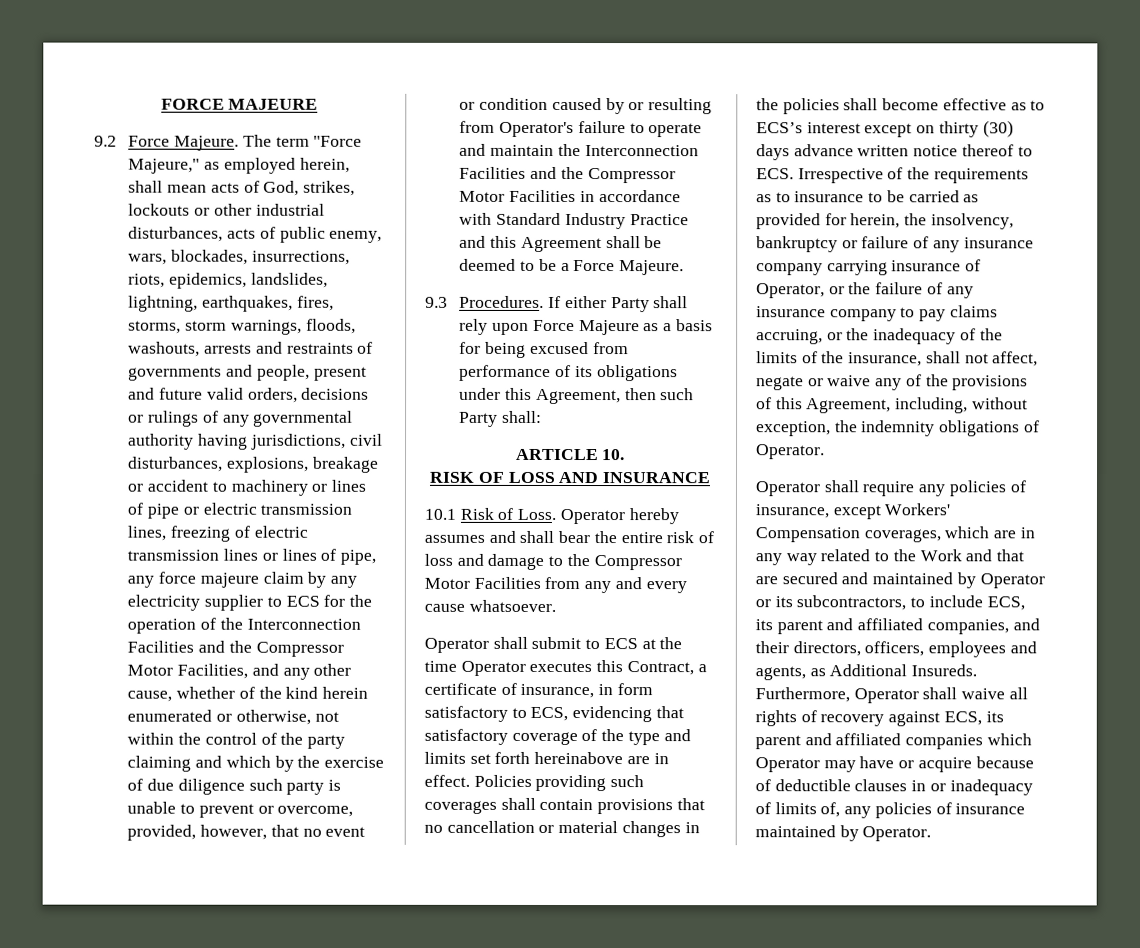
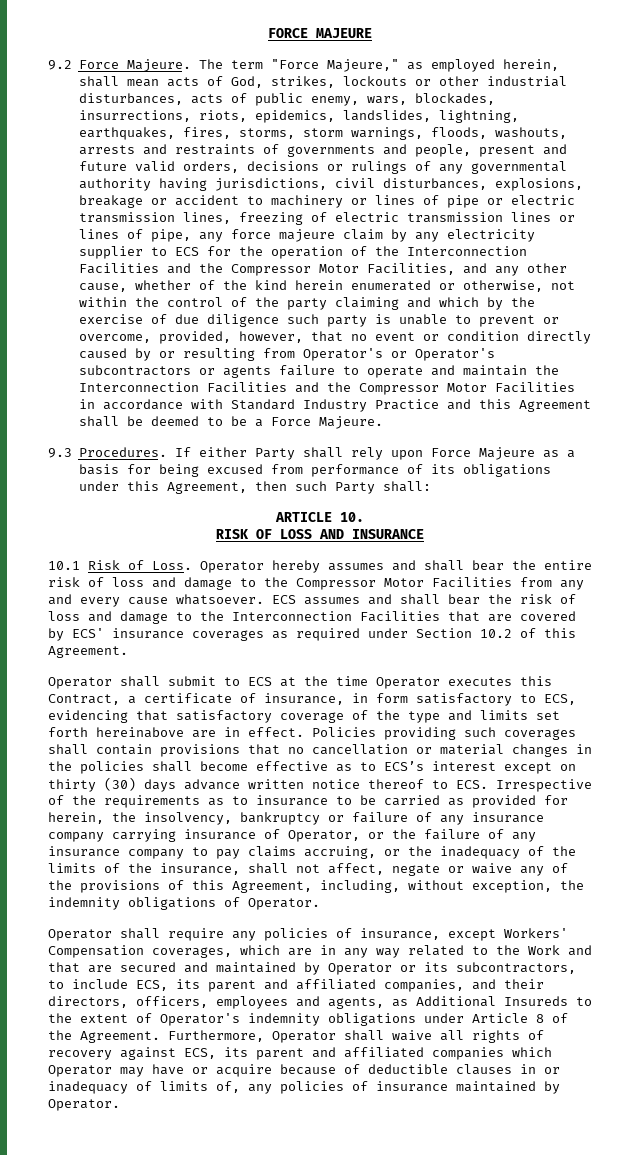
- The term "Force Majeure," as employed herein, shall mean acts of God, strikes, lockouts or other industrial disturbances, acts of public enemy, wars, blockades, insurrections, riots, epidemics, landslides, lightning, earthquakes, fires, storms, storm warnings, floods, washouts, arrests and restraints of governments and people, present and future valid orders, decisions or rulings of any governmental authority having jurisdictions, civil disturbances, explosions, breakage or accident to machinery or lines of pipe or electric transmission lines, freezing of electric transmission lines or lines of pipe, any force majeure claim by any electricity supplier to ECS for the operation of the Interconnection Facilities and the Compressor Motor Facilities, and any other cause, whether of the kind herein enumerated or otherwise, not within the control of the party claiming and which by the exercise of due diligence such party is unable to prevent or overcome, provided, however, that no event or condition caused by or resulting from Operator's failure to operate and maintain the Interconnection Facilities and the Compressor Motor Facilities in accordance with Standard Industry Practice and this Agreement shall be deemed to be a Force Majeure.
+ The term "Force Majeure," as employed herein, shall mean acts of God, strikes, lockouts or other industrial disturbances, acts of public enemy, wars, blockades, insurrections, riots, epidemics, landslides, lightning, earthquakes, fires, storms, storm warnings, floods, washouts, arrests and restraints of governments and people, present and future valid orders, decisions or rulings of any governmental authority having jurisdictions, civil disturbances, explosions, breakage or accident to machinery or lines of pipe or electric transmission lines, freezing of electric transmission lines or lines of pipe, any force majeure claim by any electricity supplier to ECS for the operation of the Interconnection Facilities and the Compressor Motor Facilities, and any other cause, whether of the kind herein enumerated or otherwise, not within the control of the party claiming and which by the exercise of due diligence such party is unable to prevent or overcome, provided, however, that no event or condition directly caused by or resulting from Operator's or Operator's subcontractors or agents failure to operate and maintain the Interconnection Facilities and the Compressor Motor Facilities in accordance with Standard Industry Practice and this Agreement shall be deemed to be a Force Majeure.
+ ECS assumes and shall bear the risk of loss and damage to the Interconnection Facilities that are covered by ECS' insurance coverages as required under Section 10.2 of this Agreement.
- Operator shall require any policies of insurance, except Workers' Compensation coverages, which are in any way related to the Work and that are secured and maintained by Operator or its subcontractors, to include ECS, its parent and affiliated companies, and their directors, officers, employees and agents, as Additional Insureds.
+ Operator shall require any policies of insurance, except Workers' Compensation coverages, which are in any way related to the Work and that are secured and maintained by Operator or its subcontractors, to include ECS, its parent and affiliated companies, and their directors, officers, employees and agents, as Additional Insureds to the extent of Operator's indemnity obligations under Article 8 of the Agreement.

